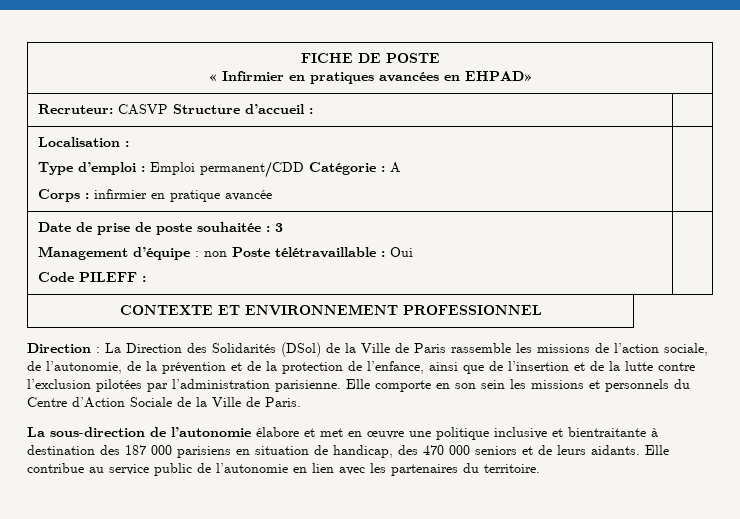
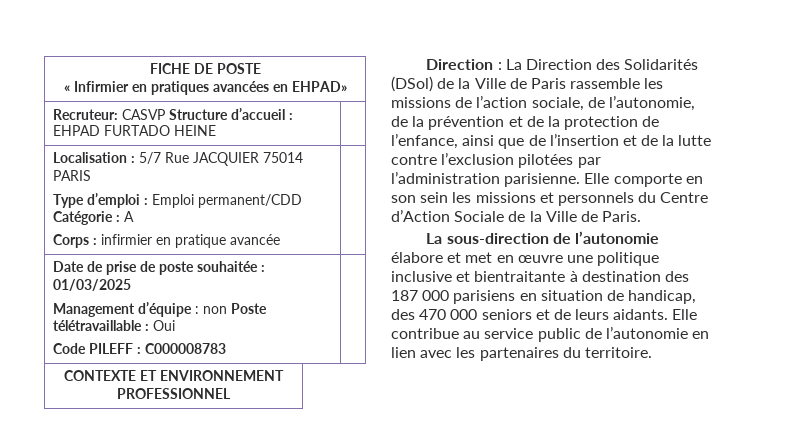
- Recruteur: CASVP Structure d’accueil : |
+ Recruteur: CASVP Structure d’accueil : EHPAD FURTADO HEINE |
- Localisation :
+ Localisation : 5/7 Rue JACQUIER 75014 PARIS
- Date de prise de poste souhaitée : 3
+ Date de prise de poste souhaitée : 01/03/2025
  Management d’équipe : non Poste télétravaillable : Oui
- Code PILEFF : |
+ Code PILEFF : C000008783 |

